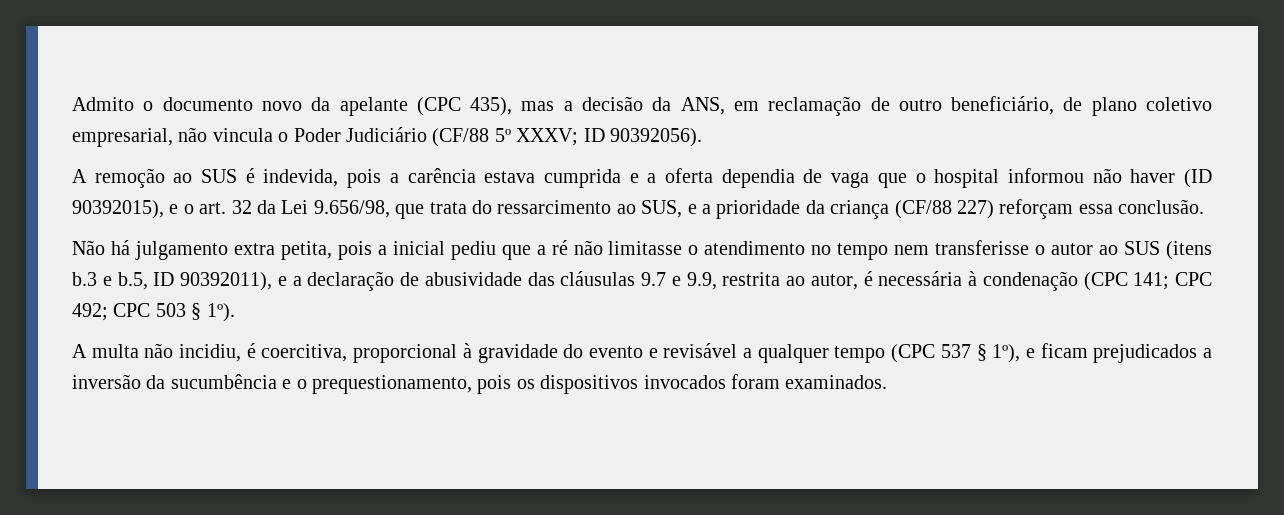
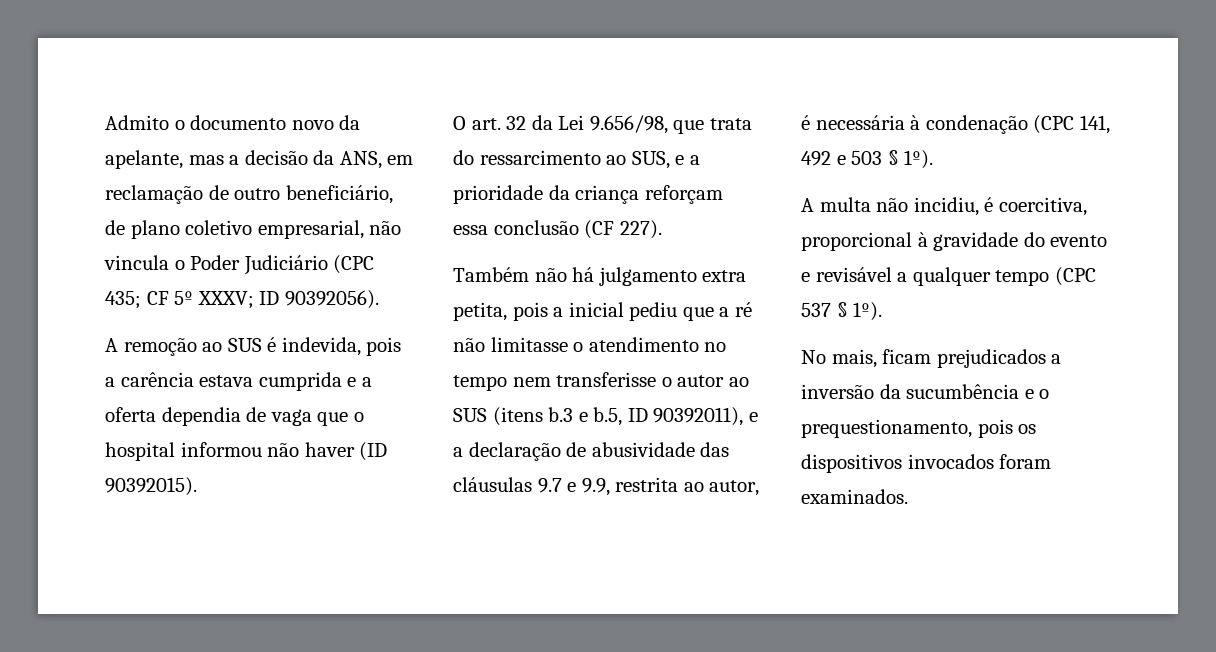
- Admito o documento novo da apelante (CPC 435), mas a decisão da ANS, em reclamação de outro beneficiário, de plano coletivo empresarial, não vincula o Poder Judiciário (CF/88 5º XXXV; ID 90392056).
+ Admito o documento novo da apelante, mas a decisão da ANS, em reclamação de outro beneficiário, de plano coletivo empresarial, não vincula o Poder Judiciário (CPC 435; CF 5º XXXV; ID 90392056).
- A remoção ao SUS é indevida, pois a carência estava cumprida e a oferta dependia de vaga que o hospital informou não haver (ID 90392015), e o art. 32 da Lei 9.656/98, que trata do ressarcimento ao SUS, e a prioridade da criança (CF/88 227) reforçam essa conclusão.
- Não há julgamento extra petita, pois a inicial pediu que a ré não limitasse o atendimento no tempo nem transferisse o autor ao SUS (itens b.3 e b.5, ID 90392011), e a declaração de abusividade das cláusulas 9.7 e 9.9, restrita ao autor, é necessária à condenação (CPC 141; CPC 492; CPC 503 § 1º).
+ A remoção ao SUS é indevida, pois a carência estava cumprida e a oferta dependia de vaga que o hospital informou não haver (ID 90392015).
+ O art. 32 da Lei 9.656/98, que trata do ressarcimento ao SUS, e a prioridade da criança reforçam essa conclusão (CF 227).
+ Também não há julgamento extra petita, pois a inicial pediu que a ré não limitasse o atendimento no tempo nem transferisse o autor ao SUS (itens b.3 e b.5, ID 90392011), e a declaração de abusividade das cláusulas 9.7 e 9.9, restrita ao autor, é necessária à condenação (CPC 141, 492 e 503 § 1º).
- A multa não incidiu, é coercitiva, proporcional à gravidade do evento e revisável a qualquer tempo (CPC 537 § 1º), e ficam prejudicados a inversão da sucumbência e o prequestionamento, pois os dispositivos invocados foram examinados.
+ A multa não incidiu, é coercitiva, proporcional à gravidade do evento e revisável a qualquer tempo (CPC 537 § 1º).
+ No mais, ficam prejudicados a inversão da sucumbência e o prequestionamento, pois os dispositivos invocados foram examinados.

